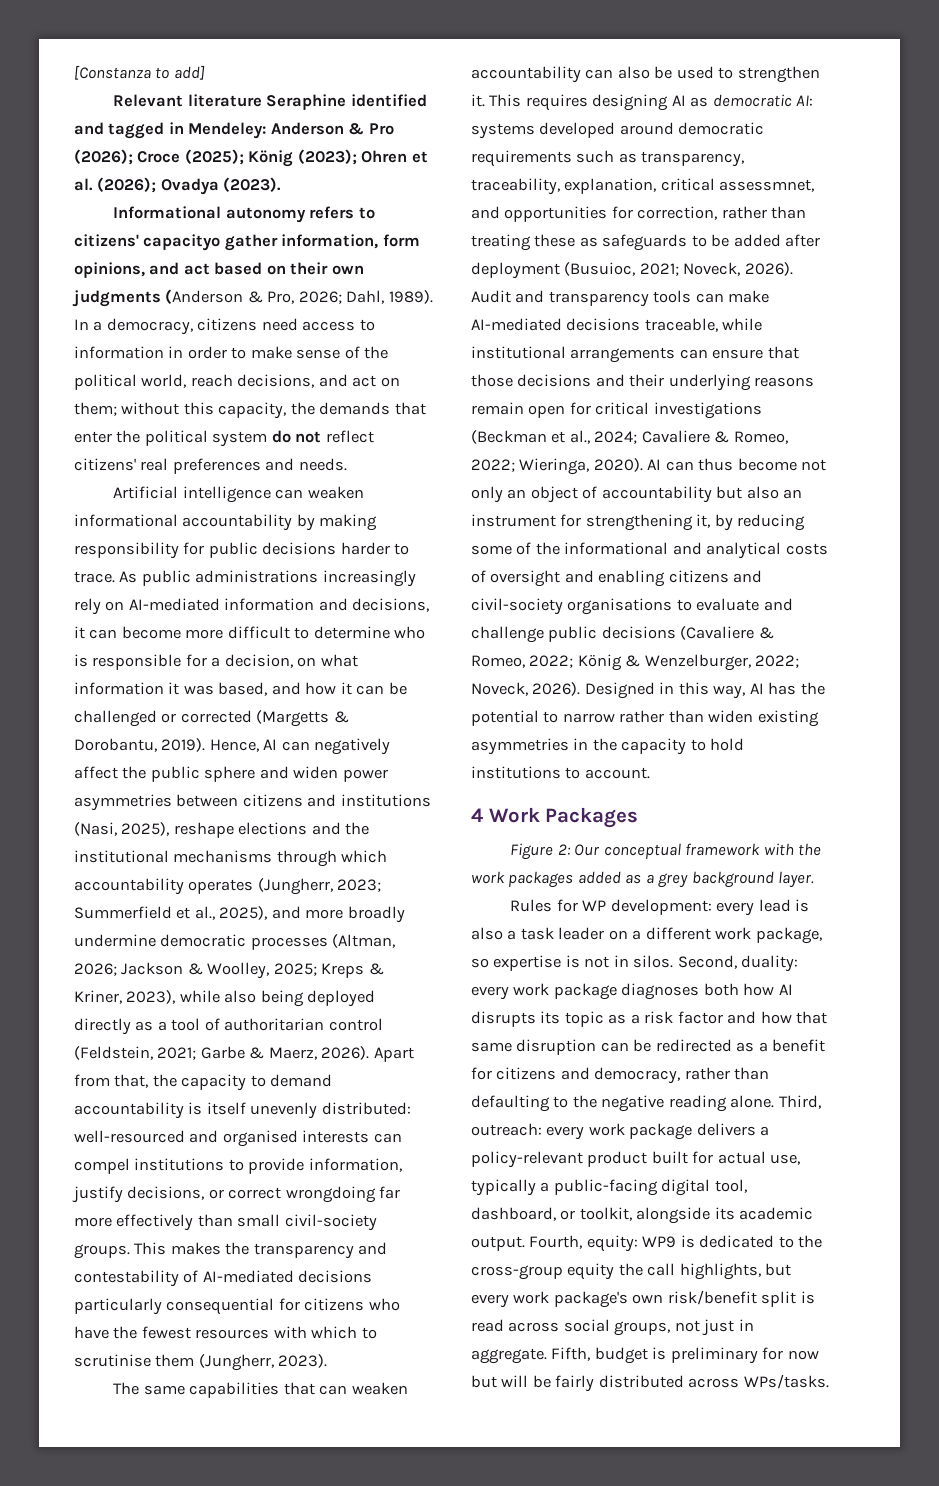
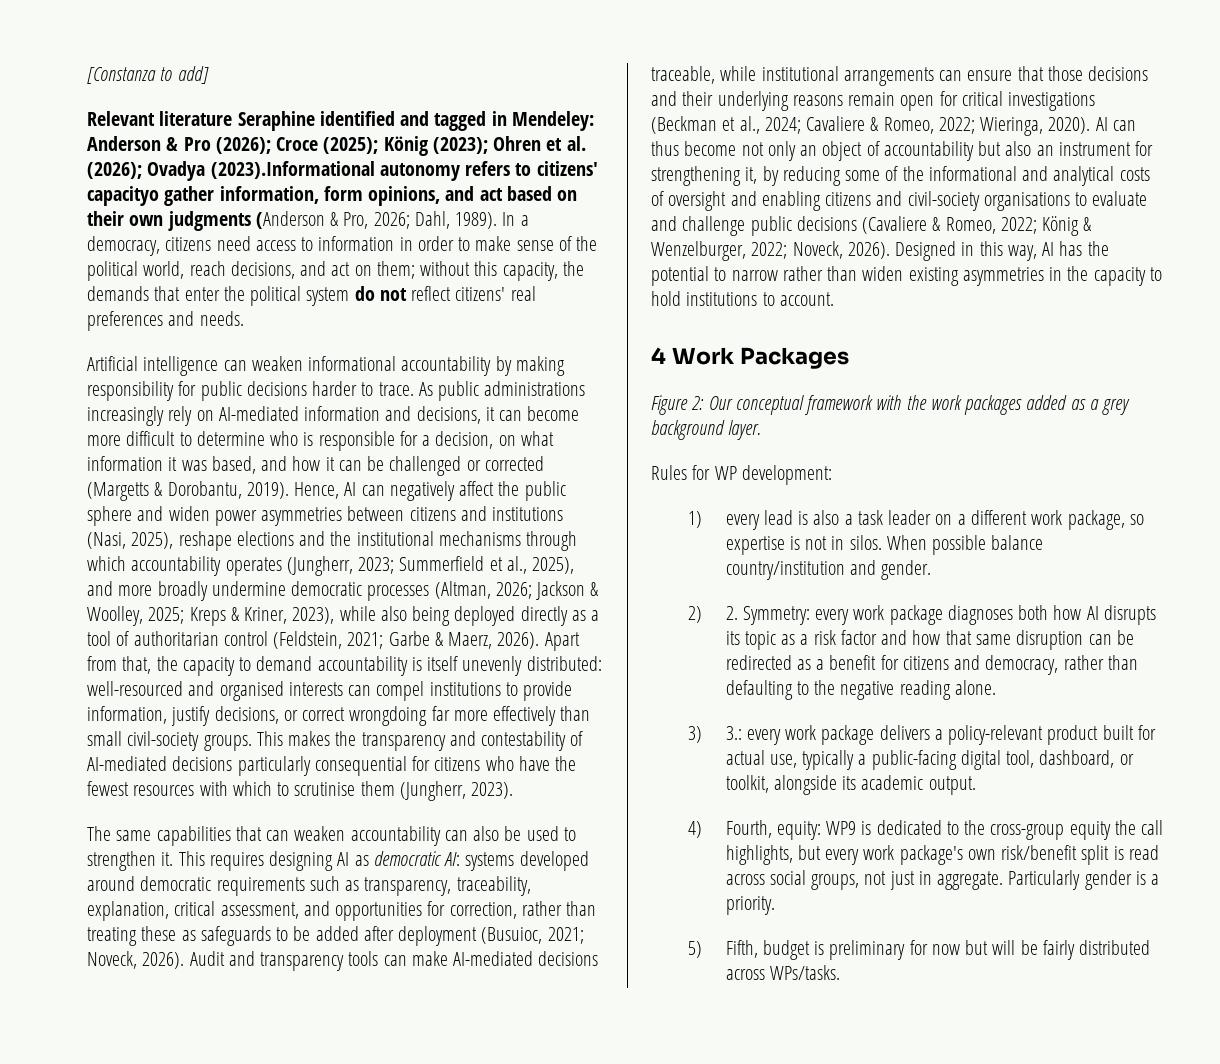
- Relevant literature Seraphine identified and tagged in Mendeley: Anderson & Pro (2026); Croce (2025); König (2023); Ohren et al. (2026); Ovadya (2023).
- Informational autonomy refers to citizens' capacityo gather information, form opinions, and act based on their own judgments (Anderson & Pro, 2026; Dahl, 1989).
+ Relevant literature Seraphine identified and tagged in Mendeley: Anderson & Pro (2026); Croce (2025); König (2023); Ohren et al. (2026); Ovadya (2023).Informational autonomy refers to citizens' capacityo gather information, form opinions, and act based on their own judgments (Anderson & Pro, 2026; Dahl, 1989).
- This requires designing AI as democratic AI: systems developed around democratic requirements such as transparency, traceability, explanation, critical assessmnet, and opportunities for correction, rather than treating these as safeguards to be added after deployment (Busuioc, 2021; Noveck, 2026).
+ This requires designing AI as democratic AI: systems developed around democratic requirements such as transparency, traceability, explanation, critical assessment, and opportunities for correction, rather than treating these as safeguards to be added after deployment (Busuioc, 2021; Noveck, 2026).
- Rules for WP development: every lead is also a task leader on a different work package, so expertise is not in silos.
+ Rules for WP development:
+ 1) every lead is also a task leader on a different work package, so expertise is not in silos.
- Second, duality:
+ When possible balance country/institution and gender.
+ 2) 2. Symmetry:
- every work package diagnoses both how AI disrupts its topic as a risk factor and how that same disruption can be redirected as a benefit for citizens and democracy, rather than defaulting to the negative reading alone. Third, outreach:
+ every work package diagnoses both how AI disrupts its topic as a risk factor and how that same disruption can be redirected as a benefit for citizens and democracy, rather than defaulting to the negative reading alone.
+ 3) 3.:
- every work package delivers a policy-relevant product built for actual use, typically a public-facing digital tool, dashboard, or toolkit, alongside its academic output. Fourth, equity:
+ every work package delivers a policy-relevant product built for actual use, typically a public-facing digital tool, dashboard, or toolkit, alongside its academic output.
+ 4) Fourth, equity:
- Fifth, budget is preliminary for now but will be fairly distributed across WPs/tasks.
+ Particularly gender is a priority.
+ 5) Fifth, budget is preliminary for now but will be fairly distributed across WPs/tasks.

